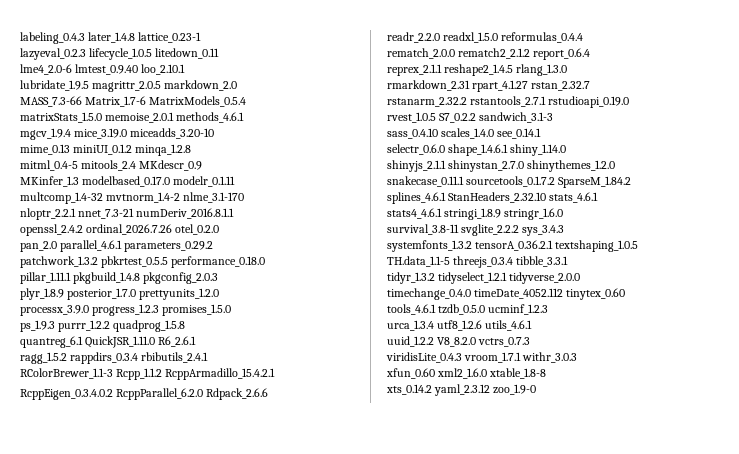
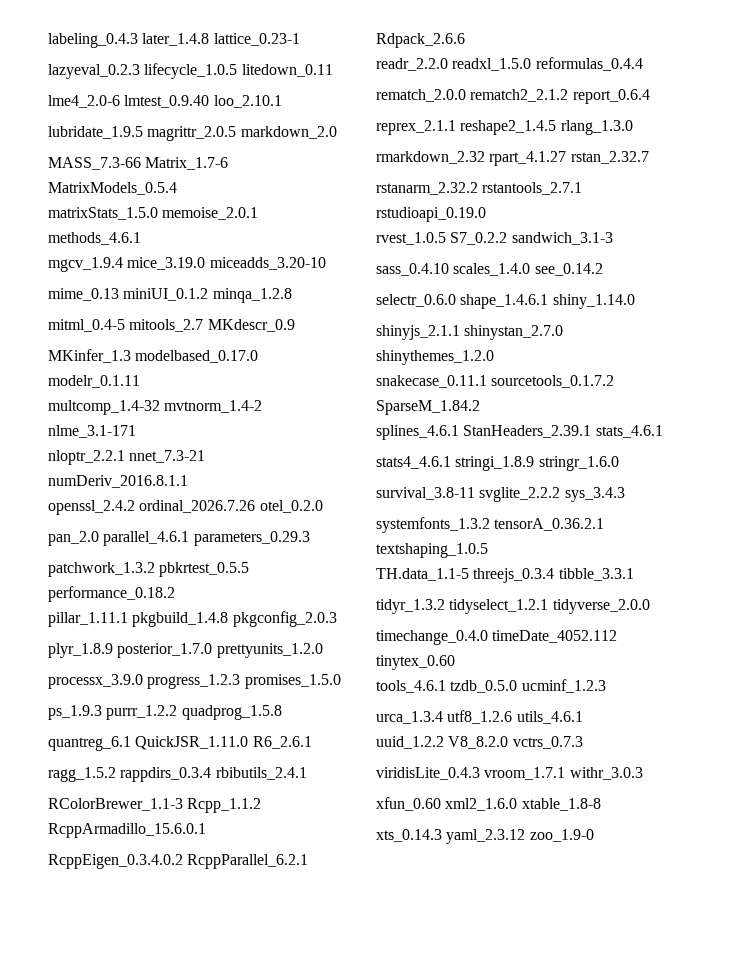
- mitml_0.4-5 mitools_2.4 MKdescr_0.9
+ mitml_0.4-5 mitools_2.7 MKdescr_0.9
- multcomp_1.4-32 mvtnorm_1.4-2 nlme_3.1-170
+ multcomp_1.4-32 mvtnorm_1.4-2 nlme_3.1-171
- pan_2.0 parallel_4.6.1 parameters_0.29.2
+ pan_2.0 parallel_4.6.1 parameters_0.29.3
- patchwork_1.3.2 pbkrtest_0.5.5 performance_0.18.0
+ patchwork_1.3.2 pbkrtest_0.5.5 performance_0.18.2
- RColorBrewer_1.1-3 Rcpp_1.1.2 RcppArmadillo_15.4.2.1
+ RColorBrewer_1.1-3 Rcpp_1.1.2 RcppArmadillo_15.6.0.1
- RcppEigen_0.3.4.0.2 RcppParallel_6.2.0 Rdpack_2.6.6
+ RcppEigen_0.3.4.0.2 RcppParallel_6.2.1 Rdpack_2.6.6
- rmarkdown_2.31 rpart_4.1.27 rstan_2.32.7
+ rmarkdown_2.32 rpart_4.1.27 rstan_2.32.7
- sass_0.4.10 scales_1.4.0 see_0.14.1
+ sass_0.4.10 scales_1.4.0 see_0.14.2
- splines_4.6.1 StanHeaders_2.32.10 stats_4.6.1
+ splines_4.6.1 StanHeaders_2.39.1 stats_4.6.1
- xts_0.14.2 yaml_2.3.12 zoo_1.9-0
+ xts_0.14.3 yaml_2.3.12 zoo_1.9-0

